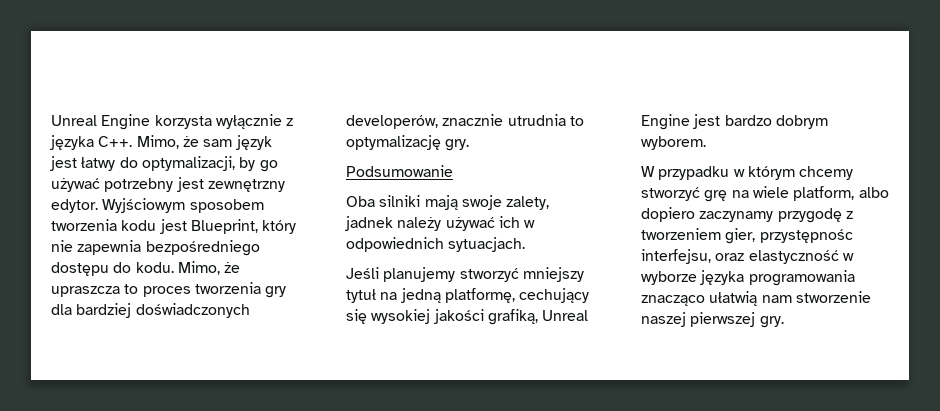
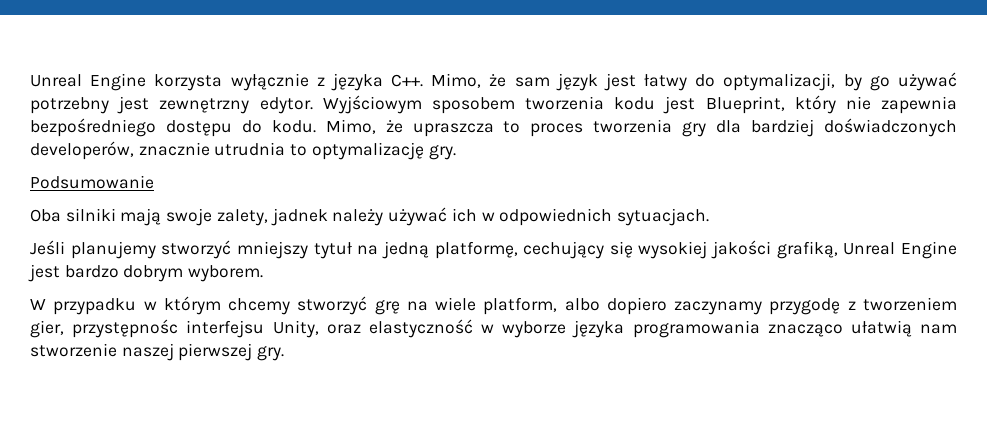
- W przypadku w którym chcemy stworzyć grę na wiele platform, albo dopiero zaczynamy przygodę z tworzeniem gier, przystępnośc interfejsu, oraz elastyczność w wyborze języka programowania znacząco ułatwią nam stworzenie naszej pierwszej gry.
+ W przypadku w którym chcemy stworzyć grę na wiele platform, albo dopiero zaczynamy przygodę z tworzeniem gier, przystępnośc interfejsu Unity, oraz elastyczność w wyborze języka programowania znacząco ułatwią nam stworzenie naszej pierwszej gry.

